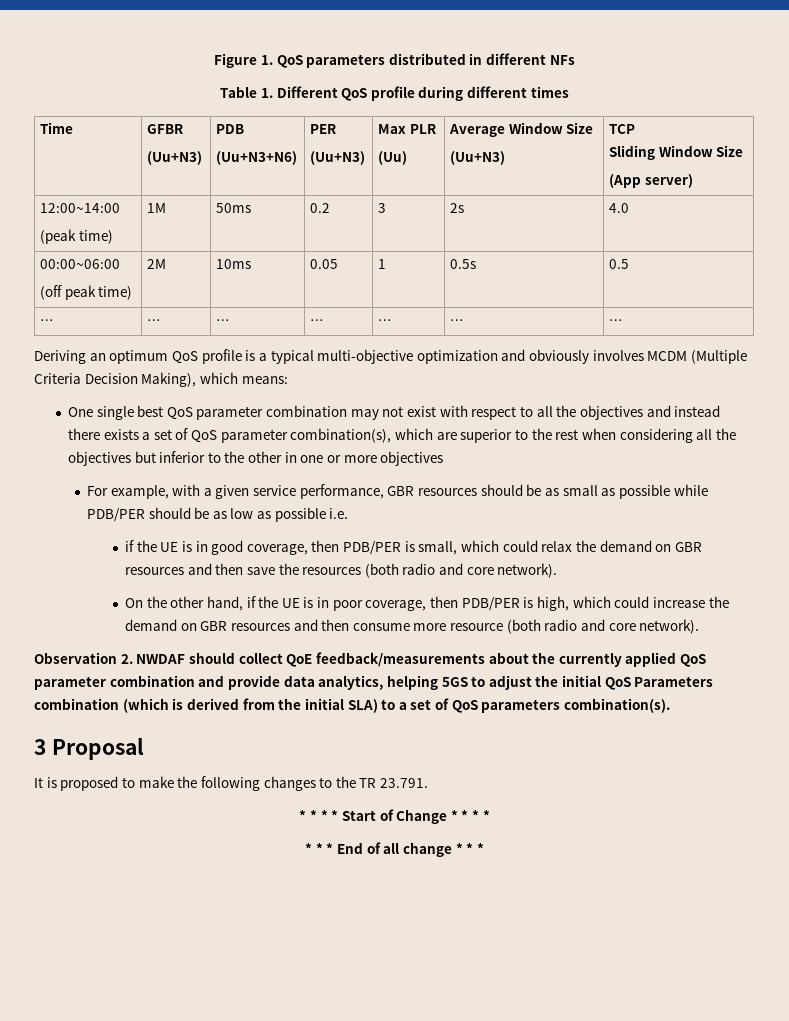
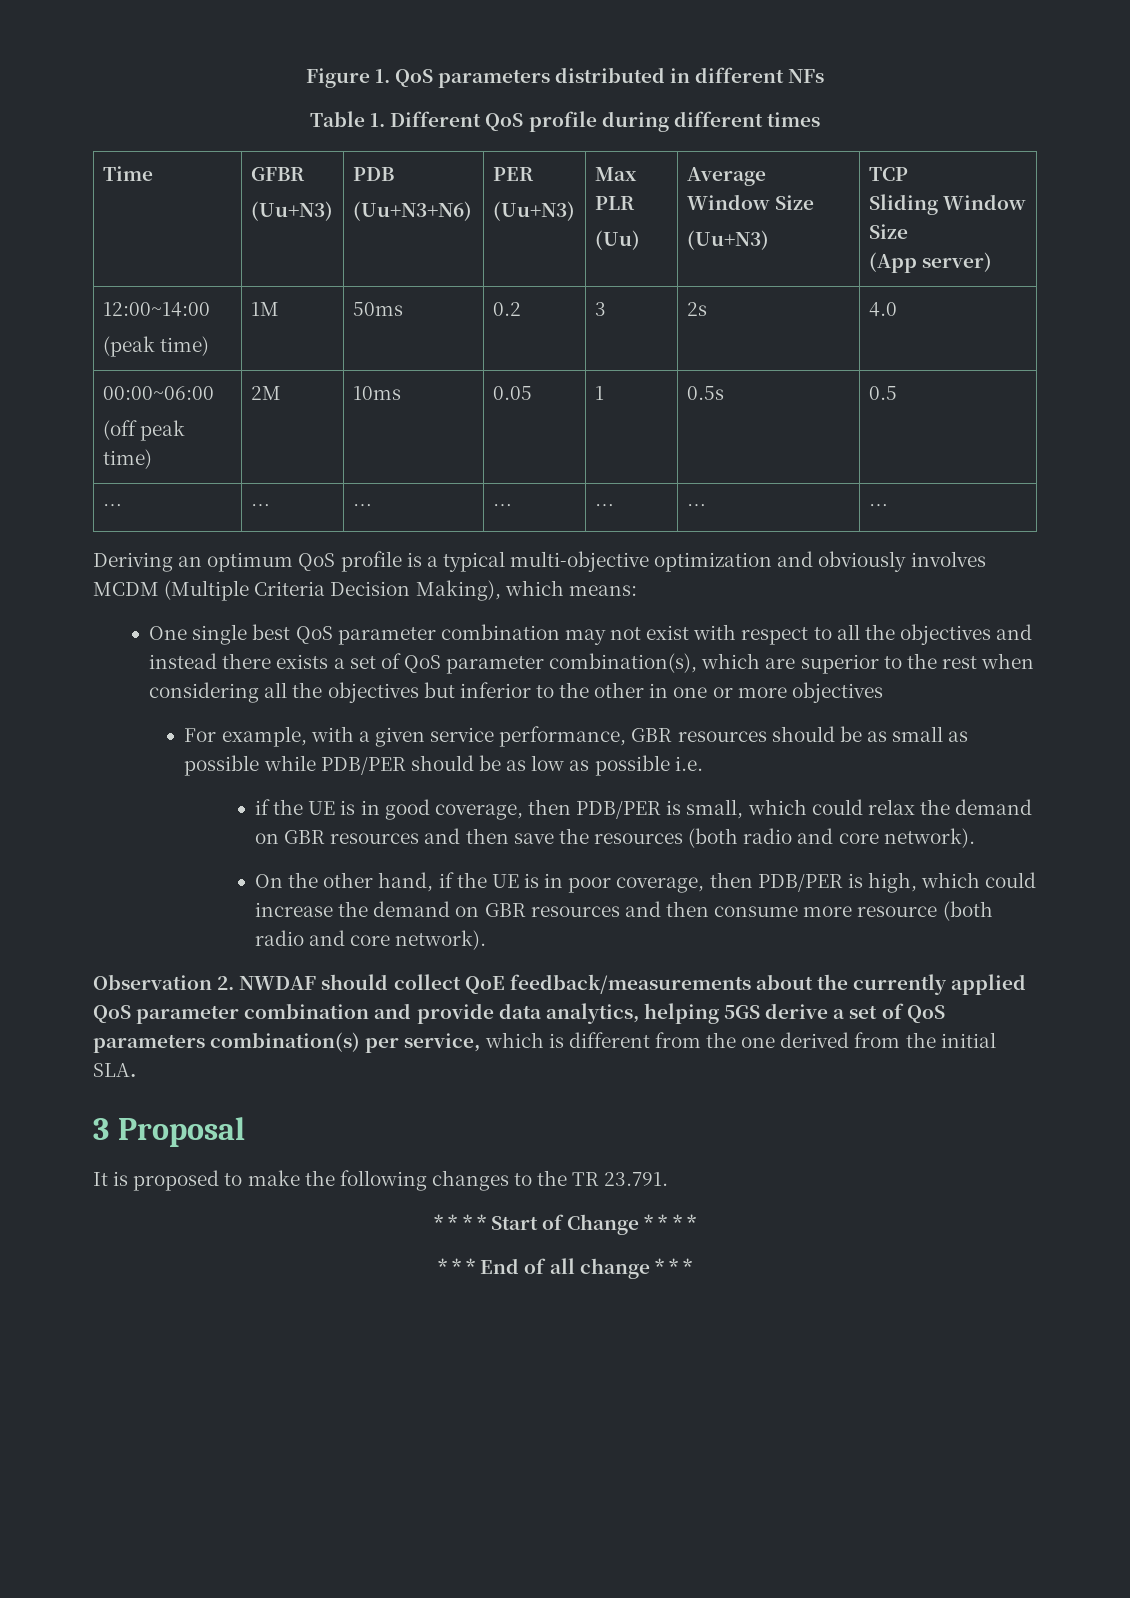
- Observation 2. NWDAF should collect QoE feedback/measurements about the currently applied QoS parameter combination and provide data analytics, helping 5GS to adjust the initial QoS Parameters combination (which is derived from the initial SLA) to a set of QoS parameters combination(s).
+ Observation 2. NWDAF should collect QoE feedback/measurements about the currently applied QoS parameter combination and provide data analytics, helping 5GS derive a set of QoS parameters combination(s) per service, which is different from the one derived from the initial SLA.

